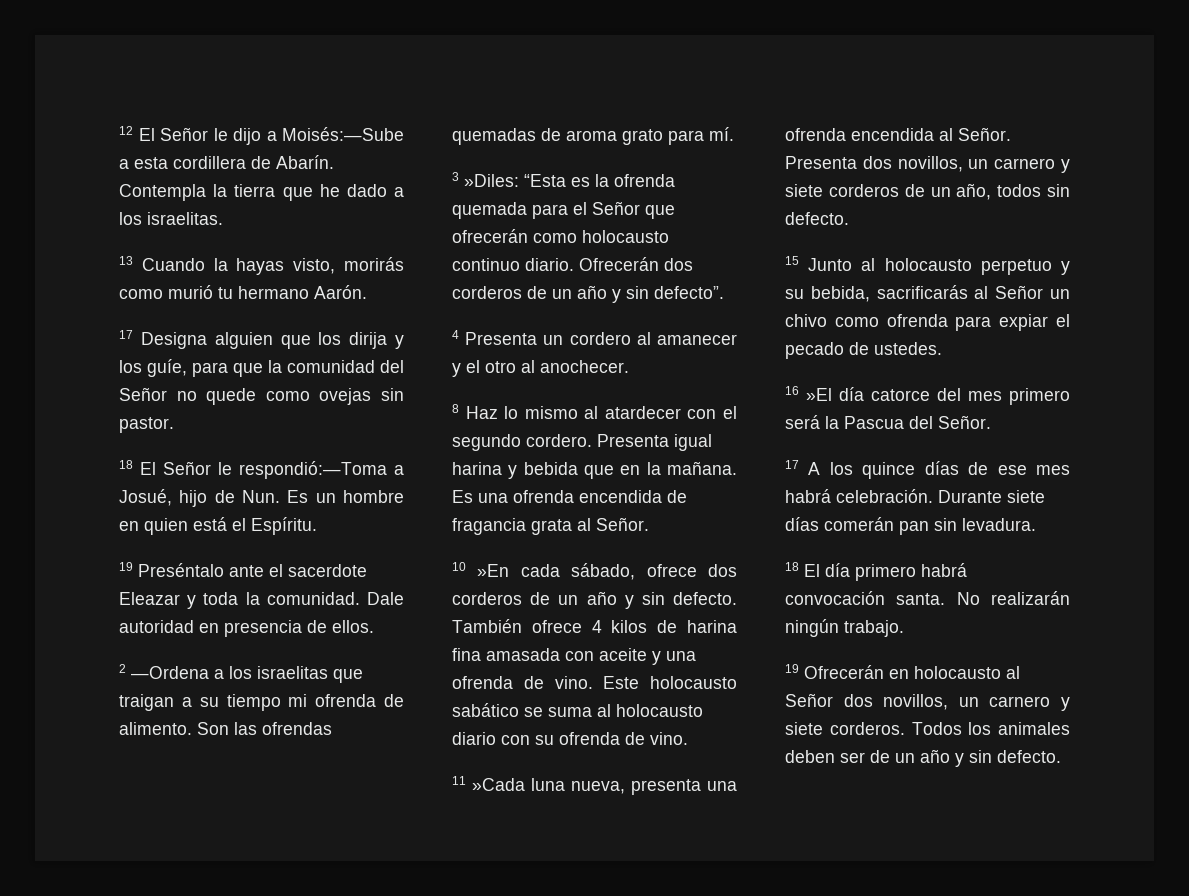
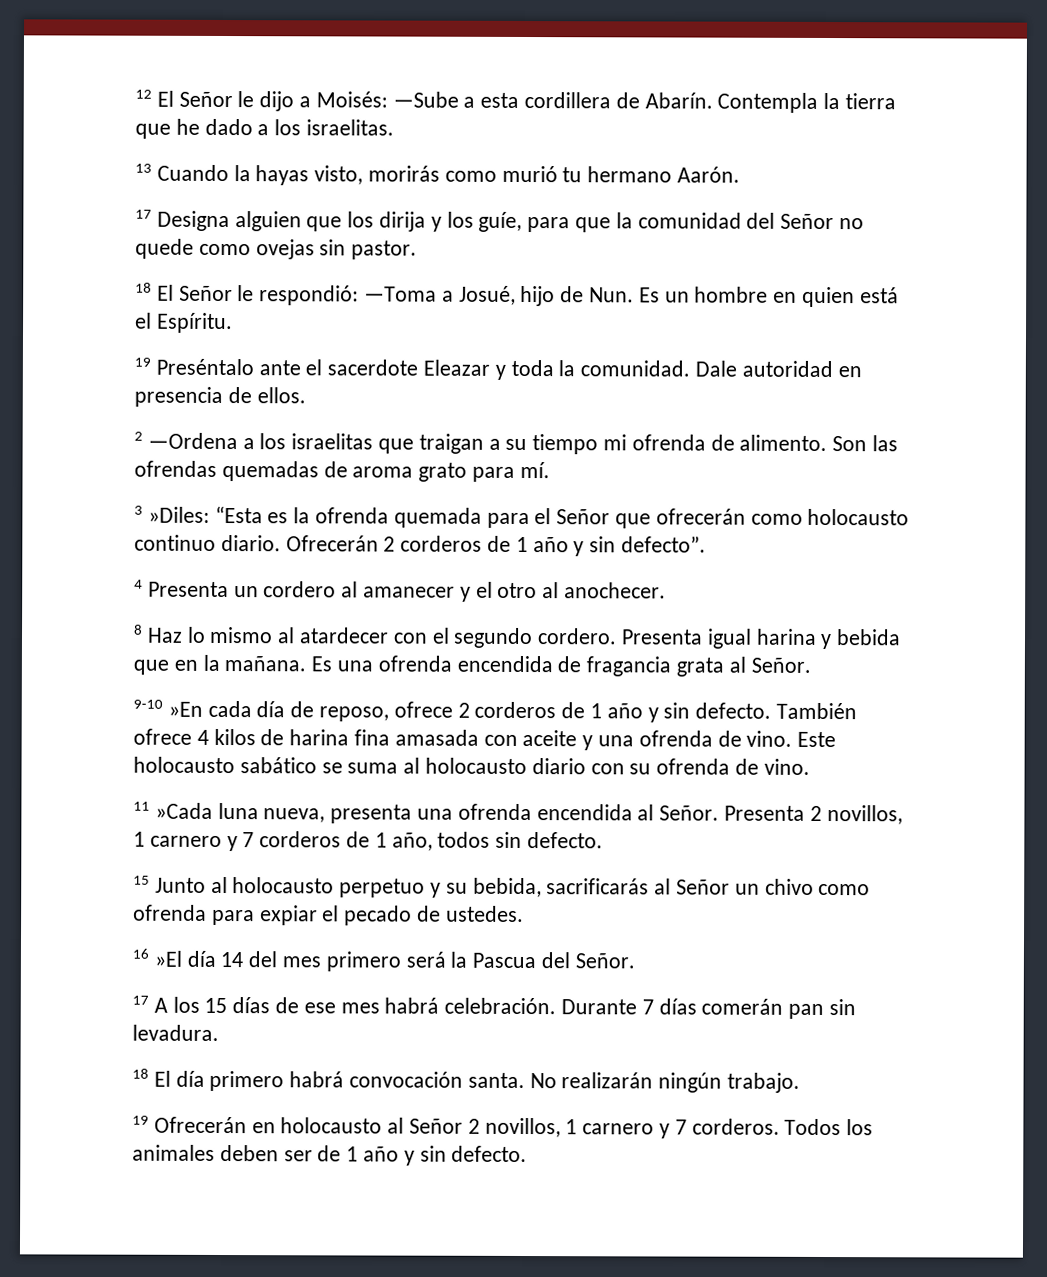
- 12 El Señor le dijo a Moisés:—Sube a esta cordillera de Abarín.
+ 12 El Señor le dijo a Moisés: —Sube a esta cordillera de Abarín.
- 18 El Señor le respondió:—Toma a Josué, hijo de Nun. Es un hombre en quien está el Espíritu.
+ 18 El Señor le respondió: —Toma a Josué, hijo de Nun. Es un hombre en quien está el Espíritu.
- Ofrecerán dos corderos de un año y sin defecto”.
+ Ofrecerán 2 corderos de 1 año y sin defecto”.
- 10 »En cada sábado, ofrece dos corderos de un año y sin defecto.
+ 9-10 »En cada día de reposo, ofrece 2 corderos de 1 año y sin defecto.
- Presenta dos novillos, un carnero y siete corderos de un año, todos sin defecto.
+ Presenta 2 novillos, 1 carnero y 7 corderos de 1 año, todos sin defecto.
- 16 »El día catorce del mes primero será la Pascua del Señor.
+ 16 »El día 14 del mes primero será la Pascua del Señor.
- 17 A los quince días de ese mes habrá celebración.
+ 17 A los 15 días de ese mes habrá celebración.
- Durante siete días comerán pan sin levadura.
+ Durante 7 días comerán pan sin levadura.
- 19 Ofrecerán en holocausto al Señor dos novillos, un carnero y siete corderos.
+ 19 Ofrecerán en holocausto al Señor 2 novillos, 1 carnero y 7 corderos.
- Todos los animales deben ser de un año y sin defecto.
+ Todos los animales deben ser de 1 año y sin defecto.

